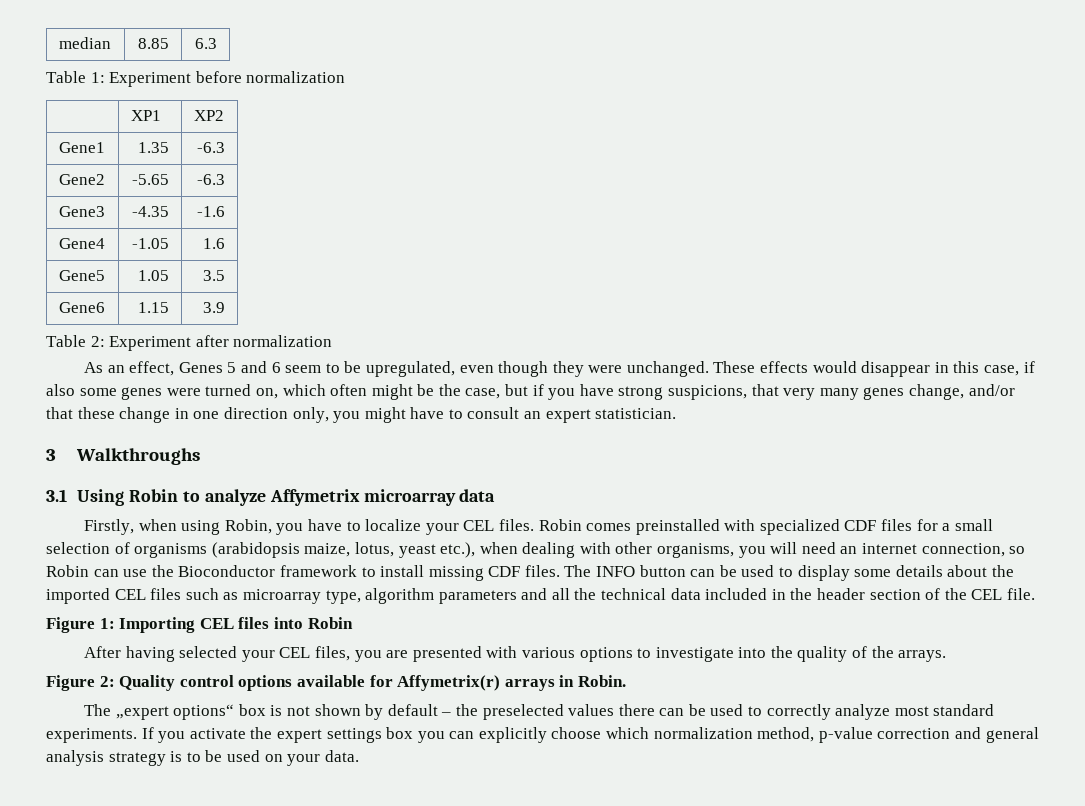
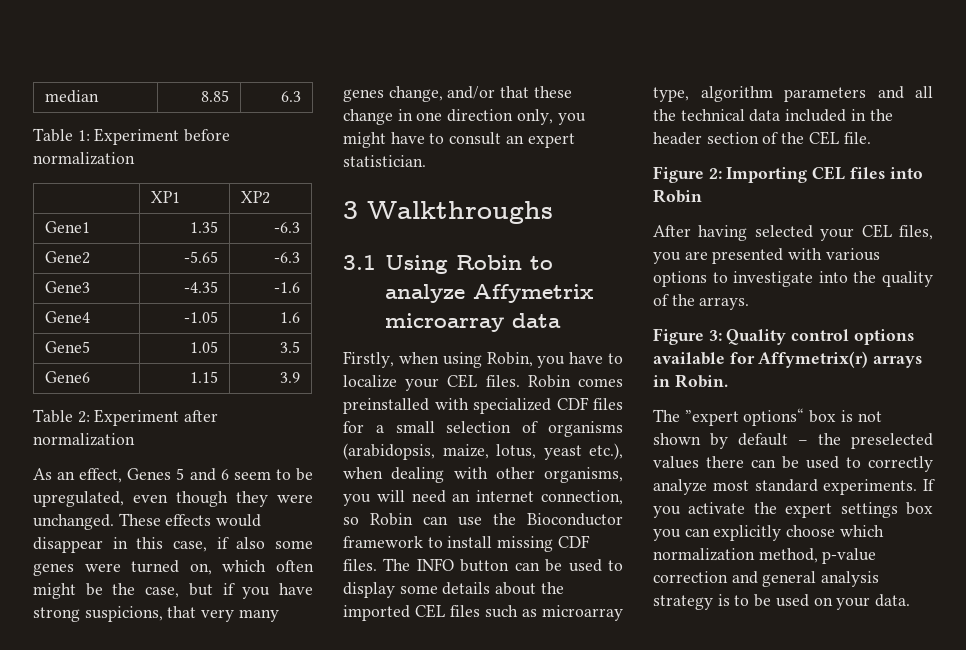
- Robin comes preinstalled with specialized CDF files for a small selection of organisms (arabidopsis maize, lotus, yeast etc.), when dealing with other organisms, you will need an internet connection, so Robin can use the Bioconductor framework to install missing CDF files.
+ Robin comes preinstalled with specialized CDF files for a small selection of organisms (arabidopsis, maize, lotus, yeast etc.), when dealing with other organisms, you will need an internet connection, so Robin can use the Bioconductor framework to install missing CDF files.
- Figure 1: Importing CEL files into Robin
+ Figure 2: Importing CEL files into Robin
- Figure 2: Quality control options available for Affymetrix(r) arrays in Robin.
+ Figure 3: Quality control options available for Affymetrix(r) arrays in Robin.
- The „expert options“ box is not shown by default – the preselected values there can be used to correctly analyze most standard experiments.
+ The ”expert options“ box is not shown by default – the preselected values there can be used to correctly analyze most standard experiments.

